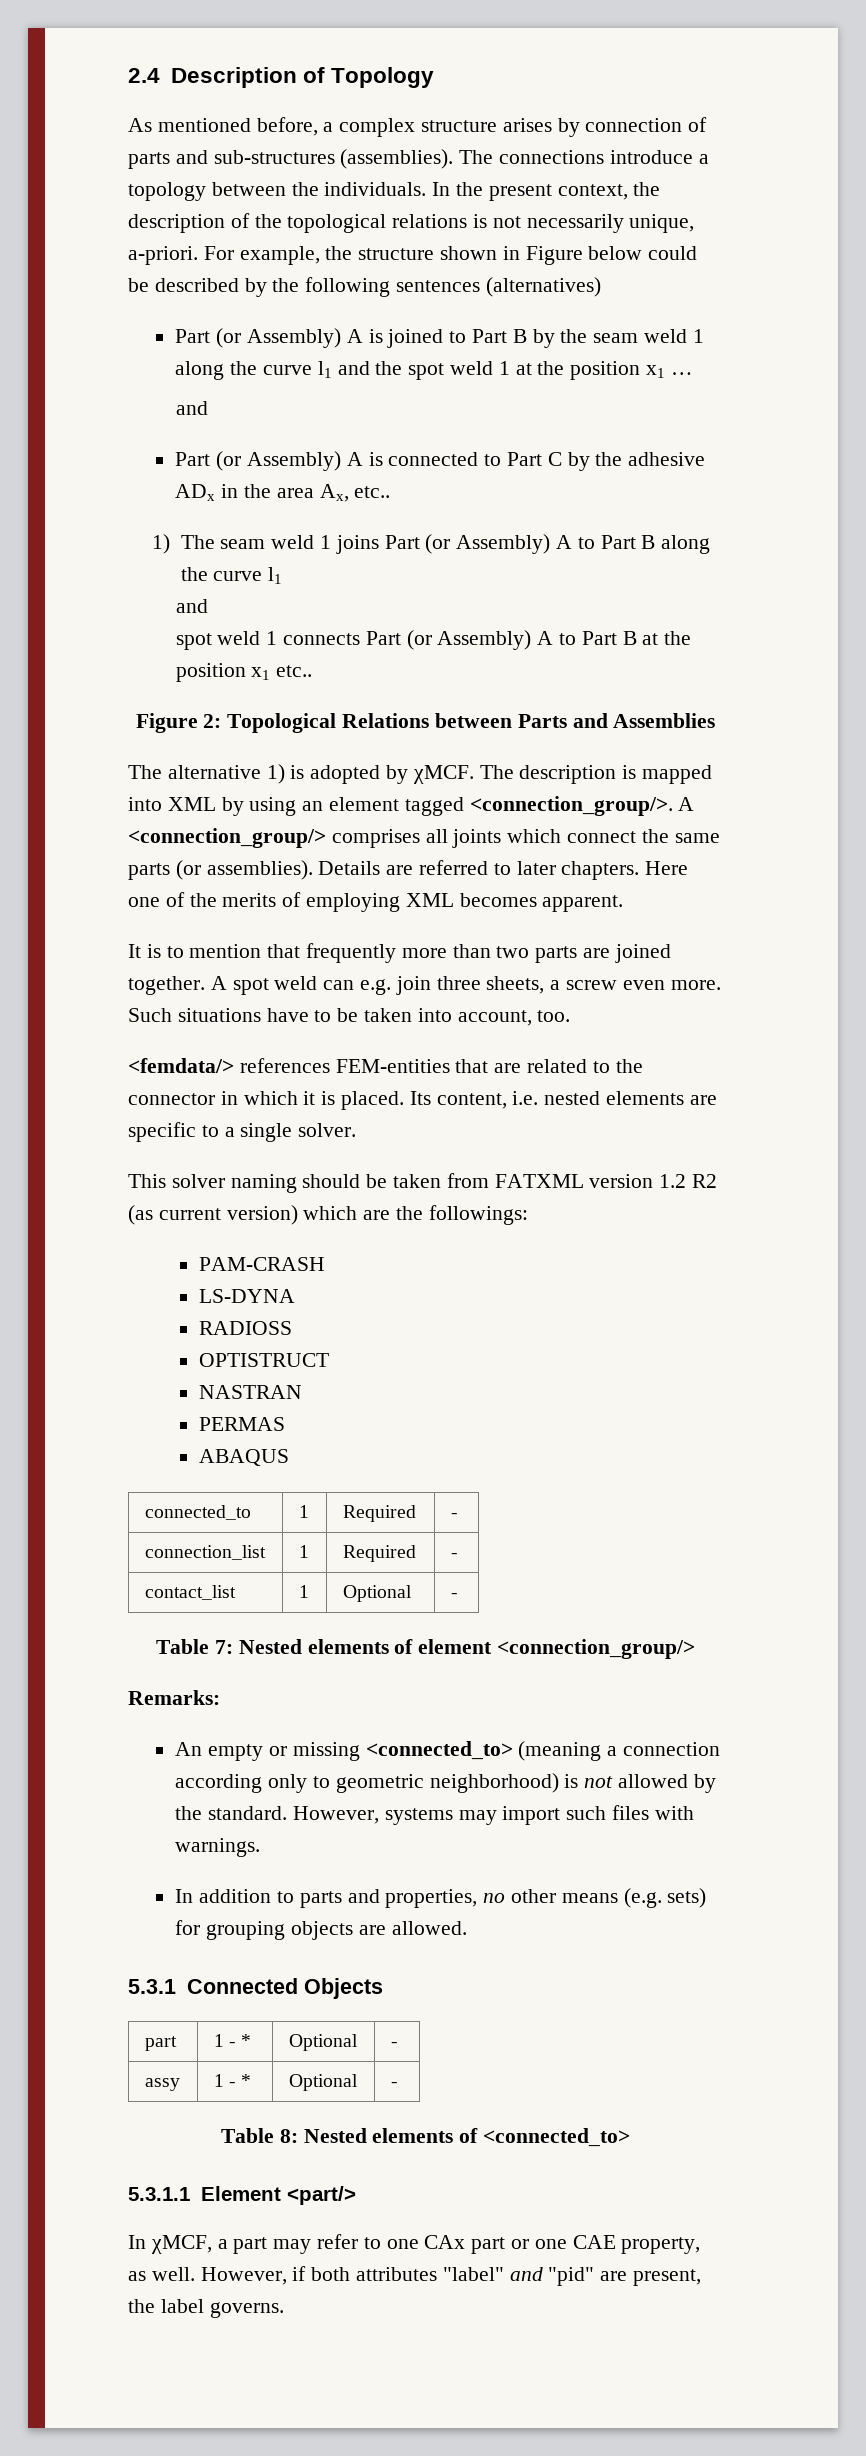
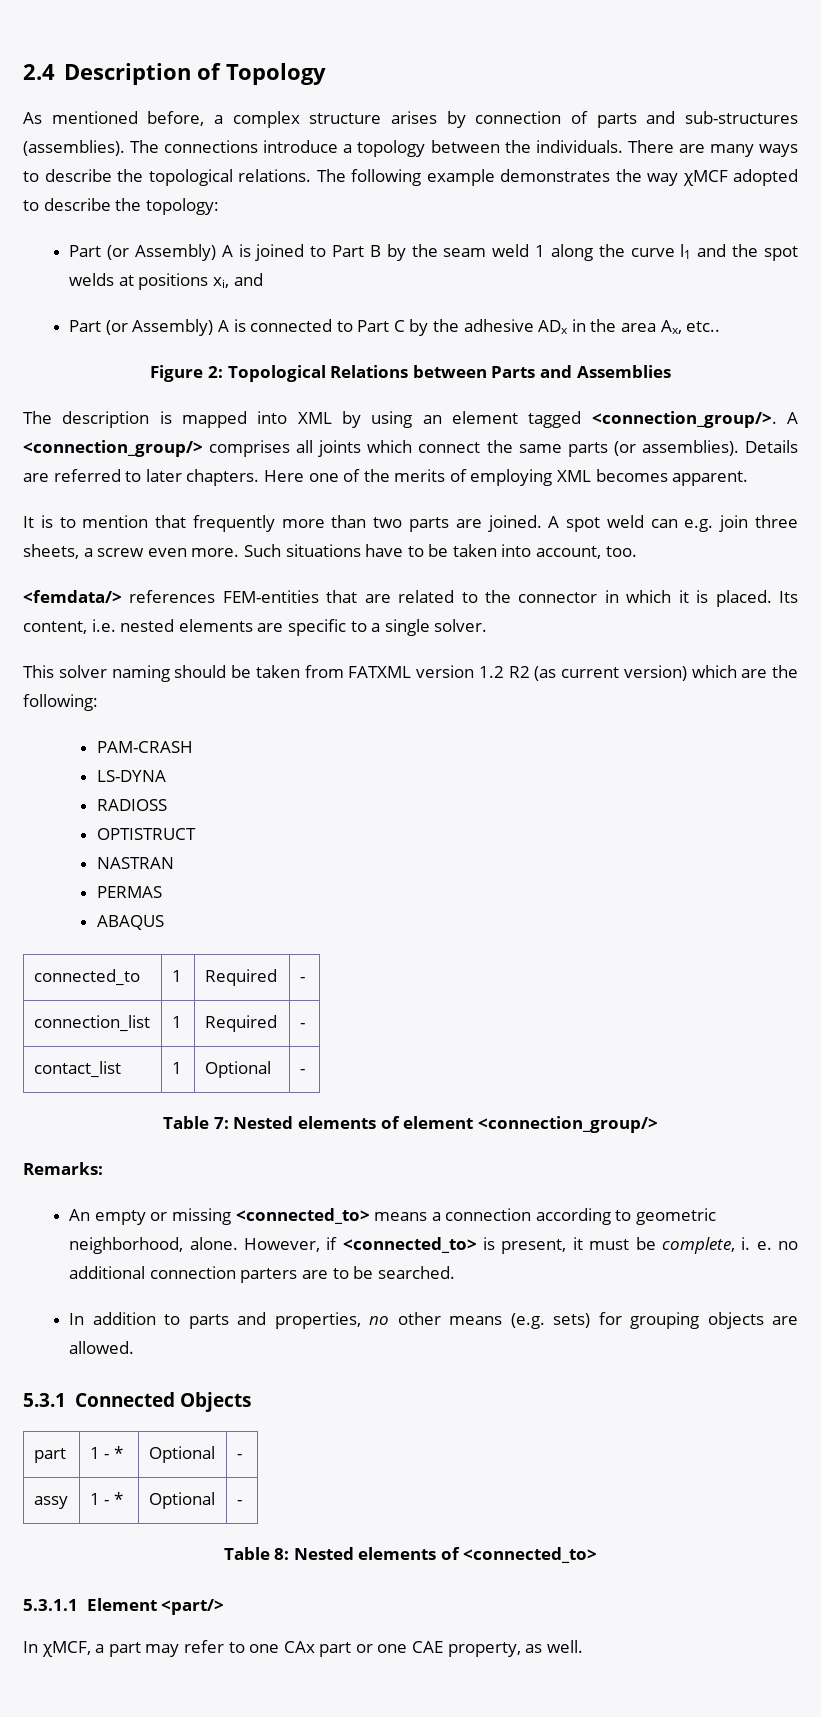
- In the present context, the description of the topological relations is not necessarily unique, a-priori. For example, the structure shown in Figure below could be described by the following sentences (alternatives)
+ There are many ways to describe the topological relations. The following example demonstrates the way χMCF adopted to describe the topology:
- Part (or Assembly) A is joined to Part B by the seam weld 1 along the curve l1 and the spot weld 1 at the position x1 …
- and
+ Part (or Assembly) A is joined to Part B by the seam weld 1 along the curve l1 and the spot welds at positions xi, and
- 1) The seam weld 1 joins Part (or Assembly) A to Part B along the curve l1
- and
- spot weld 1 connects Part (or Assembly) A to Part B at the position x1 etc..
- The alternative 1) is adopted by χMCF. The description is mapped into XML by using an element tagged <connection_group/>.
+ The description is mapped into XML by using an element tagged <connection_group/>.
- It is to mention that frequently more than two parts are joined together.
+ It is to mention that frequently more than two parts are joined.
- This solver naming should be taken from FATXML version 1.2 R2 (as current version) which are the followings:
+ This solver naming should be taken from FATXML version 1.2 R2 (as current version) which are the following:
- An empty or missing <connected_to> (meaning a connection according only to geometric neighborhood) is not allowed by the standard. However, systems may import such files with warnings.
+ An empty or missing <connected_to> means a connection according to geometric neighborhood, alone. However, if <connected_to> is present, it must be complete, i. e. no additional connection parters are to be searched.
- However, if both attributes "label" and "pid" are present, the label governs.

